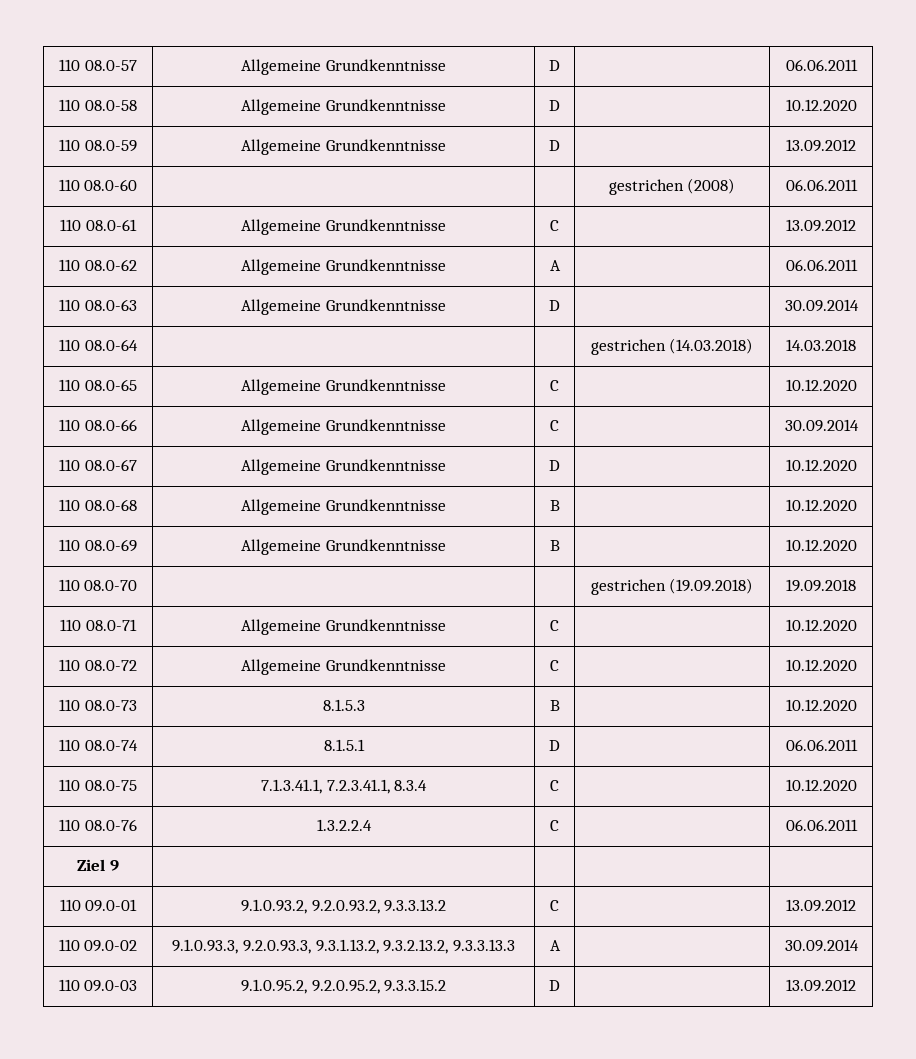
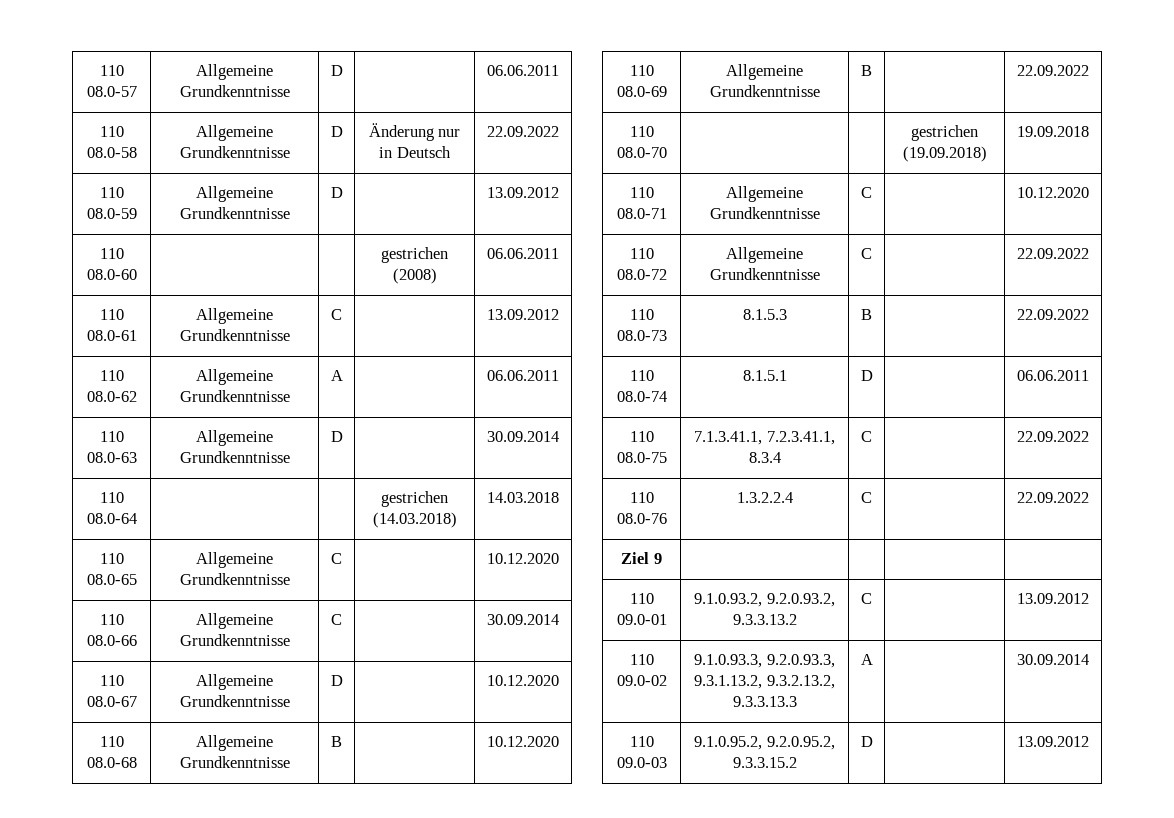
- 110 08.0-58 | Allgemeine Grundkenntnisse | D | | 10.12.2020
+ 110 08.0-58 | Allgemeine Grundkenntnisse | D | Änderung nur in Deutsch | 22.09.2022
- 110 08.0-69 | Allgemeine Grundkenntnisse | B | | 10.12.2020
+ 110 08.0-69 | Allgemeine Grundkenntnisse | B | | 22.09.2022
- 110 08.0-72 | Allgemeine Grundkenntnisse | C | | 10.12.2020
+ 110 08.0-72 | Allgemeine Grundkenntnisse | C | | 22.09.2022
- 110 08.0-73 | 8.1.5.3 | B | | 10.12.2020
+ 110 08.0-73 | 8.1.5.3 | B | | 22.09.2022
- 110 08.0-75 | 7.1.3.41.1, 7.2.3.41.1, 8.3.4 | C | | 10.12.2020
+ 110 08.0-75 | 7.1.3.41.1, 7.2.3.41.1, 8.3.4 | C | | 22.09.2022
- 110 08.0-76 | 1.3.2.2.4 | C | | 06.06.2011
+ 110 08.0-76 | 1.3.2.2.4 | C | | 22.09.2022

